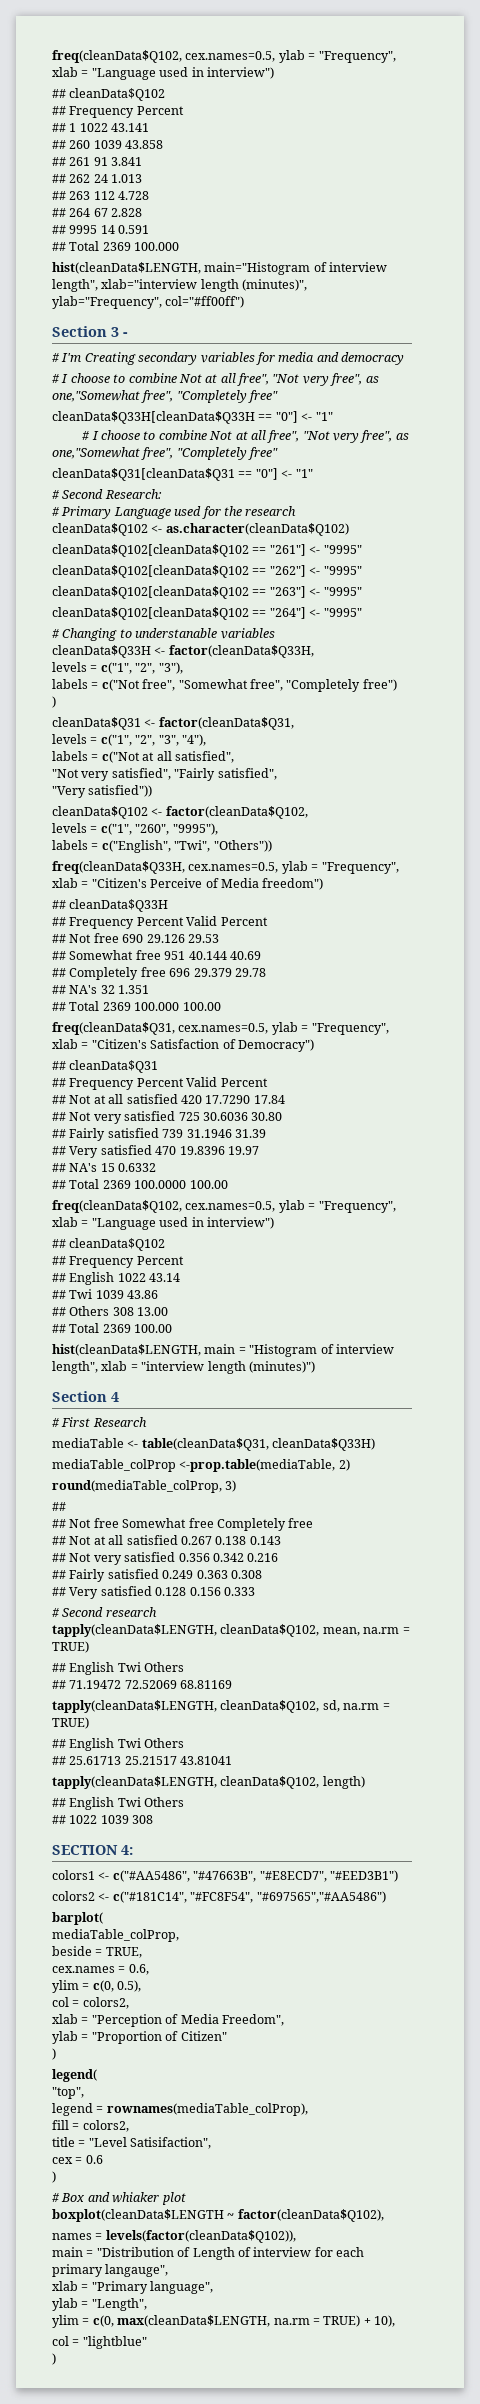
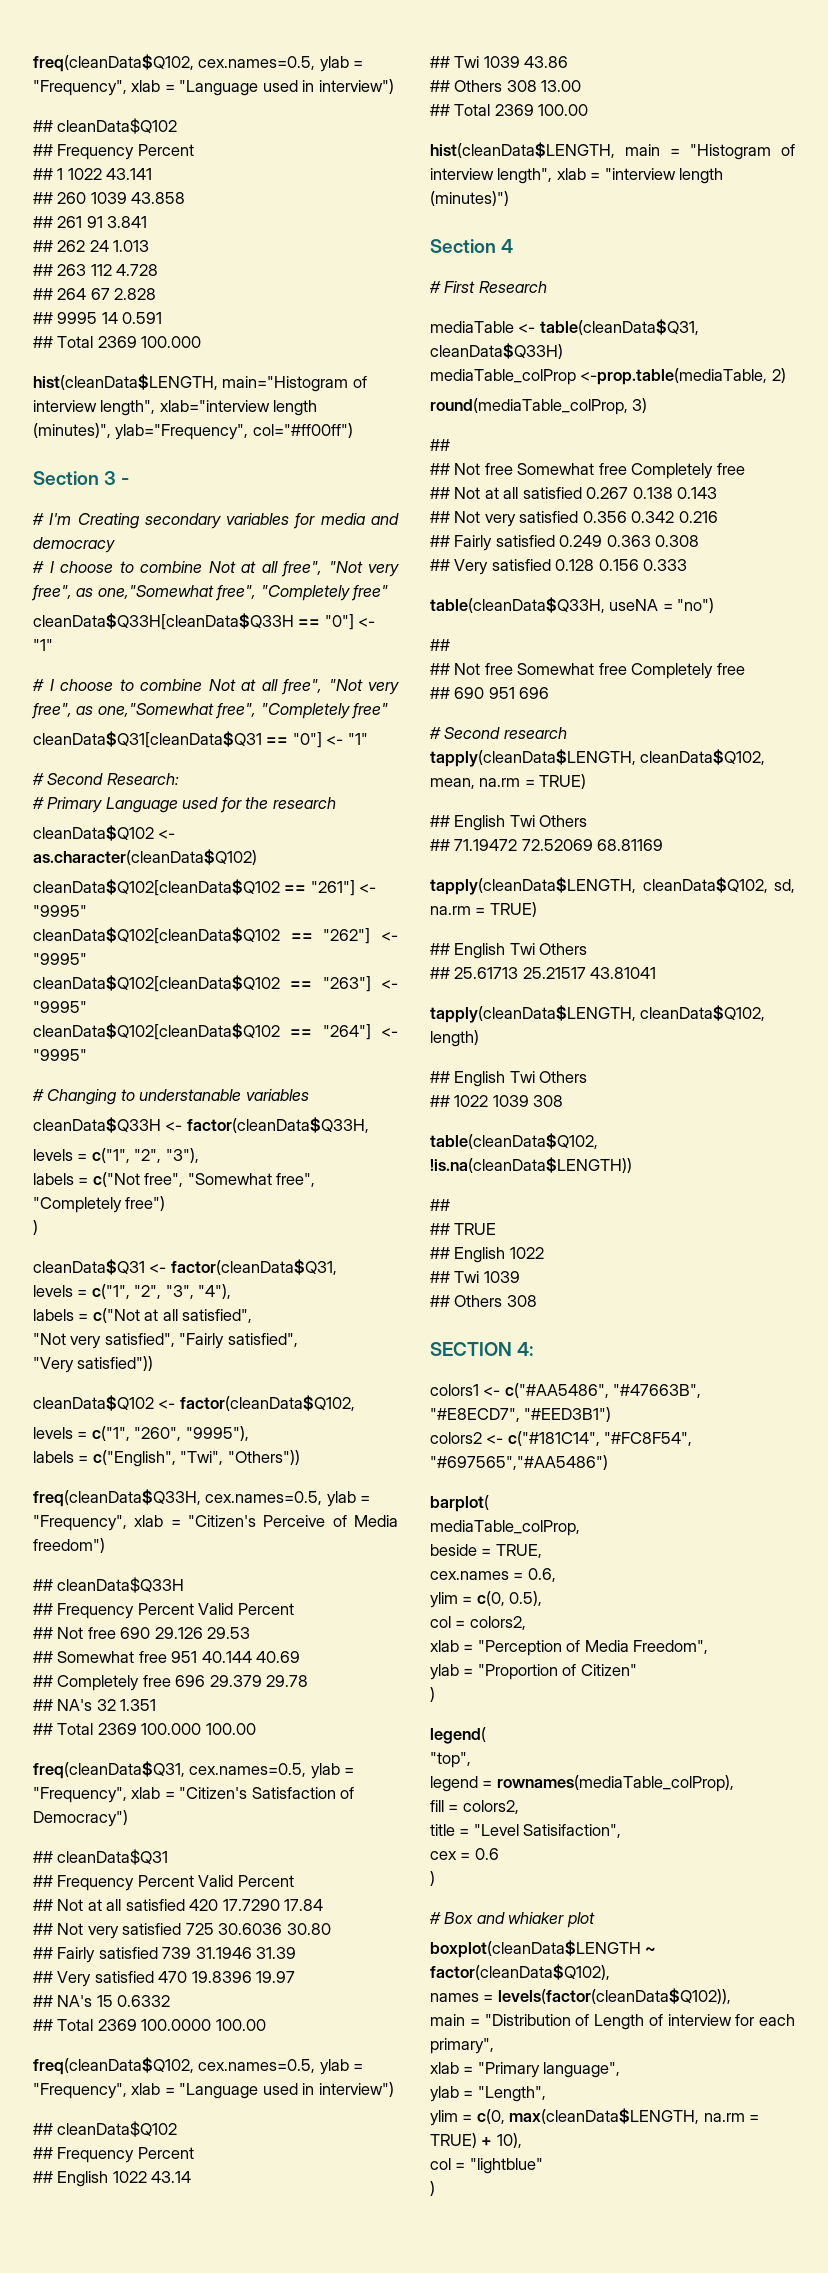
+ table(cleanData$Q33H, useNA = "no")
+ ##
+ ## Not free Somewhat free Completely free
+ ## 690 951 696
+ table(cleanData$Q102, !is.na(cleanData$LENGTH))
+ ##
+ ## TRUE
+ ## English 1022
+ ## Twi 1039
+ ## Others 308
- main = "Distribution of Length of interview for each primary langauge",
+ main = "Distribution of Length of interview for each primary",

